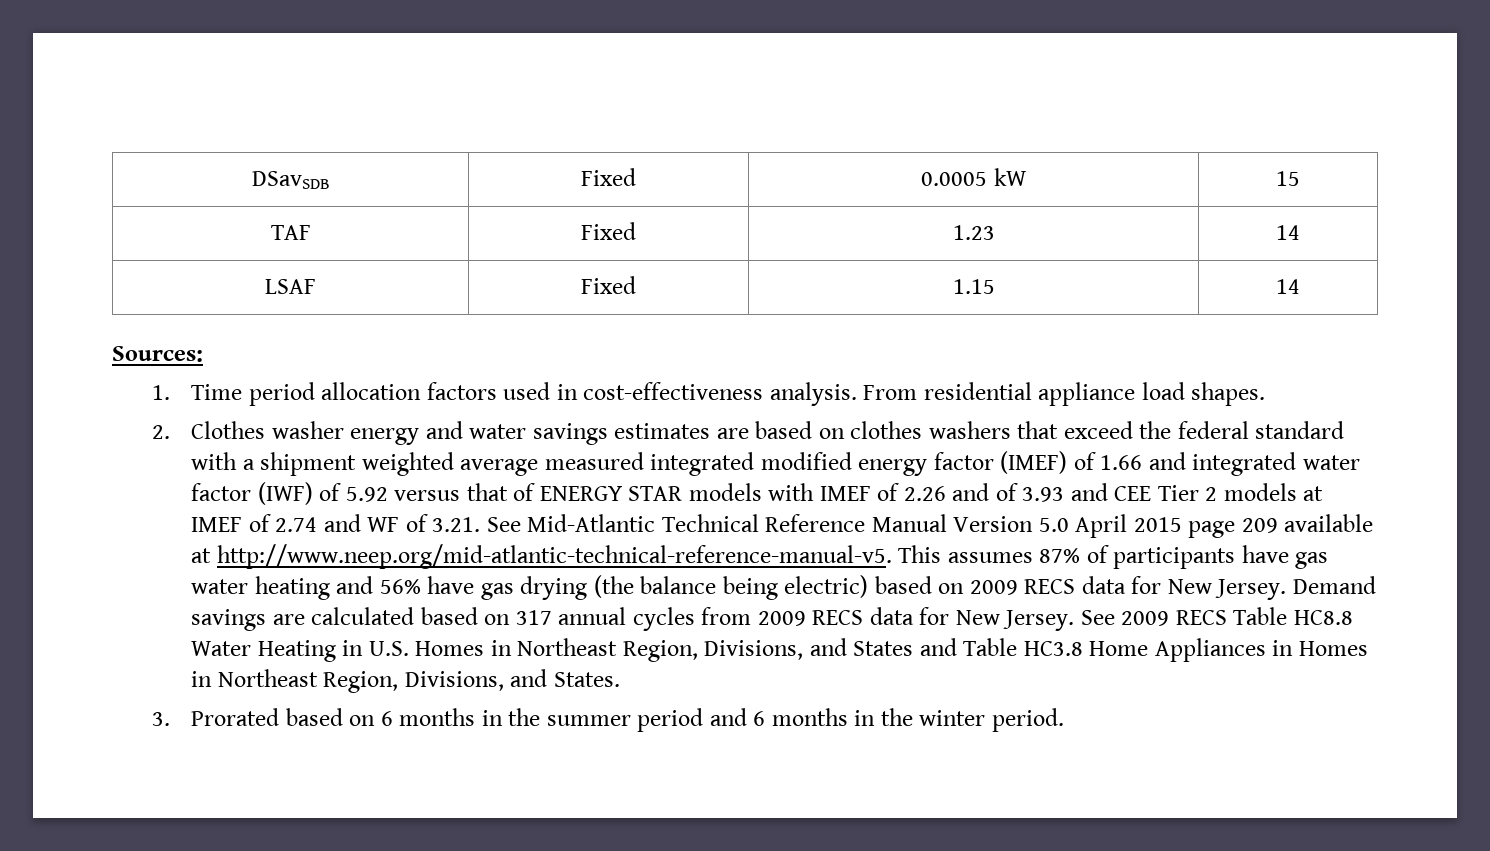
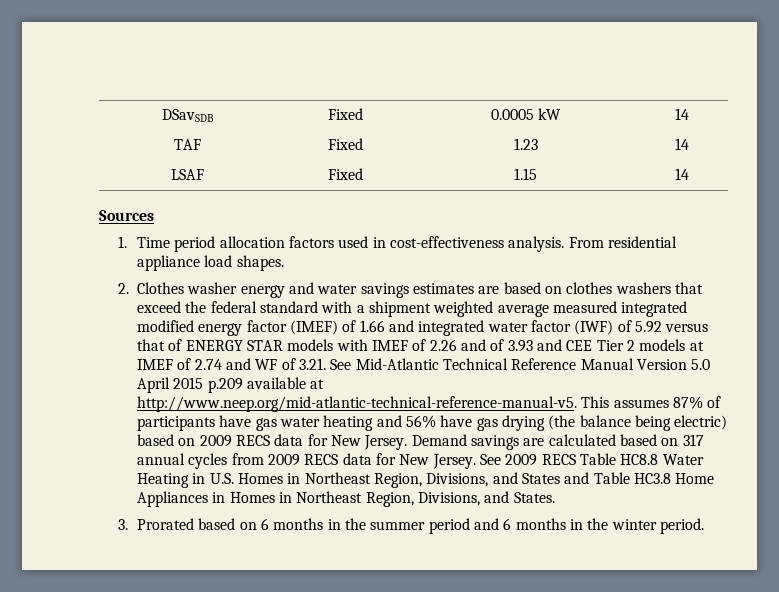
- DSavSDB | Fixed | 0.0005 kW | 15
+ DSavSDB | Fixed | 0.0005 kW | 14
- Sources:
+ Sources
- 2. Clothes washer energy and water savings estimates are based on clothes washers that exceed the federal standard with a shipment weighted average measured integrated modified energy factor (IMEF) of 1.66 and integrated water factor (IWF) of 5.92 versus that of ENERGY STAR models with IMEF of 2.26 and of 3.93 and CEE Tier 2 models at IMEF of 2.74 and WF of 3.21. See Mid-Atlantic Technical Reference Manual Version 5.0 April 2015 page 209 available at http://www.neep.org/mid-atlantic-technical-reference-manual-v5. This assumes 87% of participants have gas water heating and 56% have gas drying (the balance being electric) based on 2009 RECS data for New Jersey.
+ 2. Clothes washer energy and water savings estimates are based on clothes washers that exceed the federal standard with a shipment weighted average measured integrated modified energy factor (IMEF) of 1.66 and integrated water factor (IWF) of 5.92 versus that of ENERGY STAR models with IMEF of 2.26 and of 3.93 and CEE Tier 2 models at IMEF of 2.74 and WF of 3.21. See Mid-Atlantic Technical Reference Manual Version 5.0 April 2015 p.209 available at http://www.neep.org/mid-atlantic-technical-reference-manual-v5. This assumes 87% of participants have gas water heating and 56% have gas drying (the balance being electric) based on 2009 RECS data for New Jersey.

